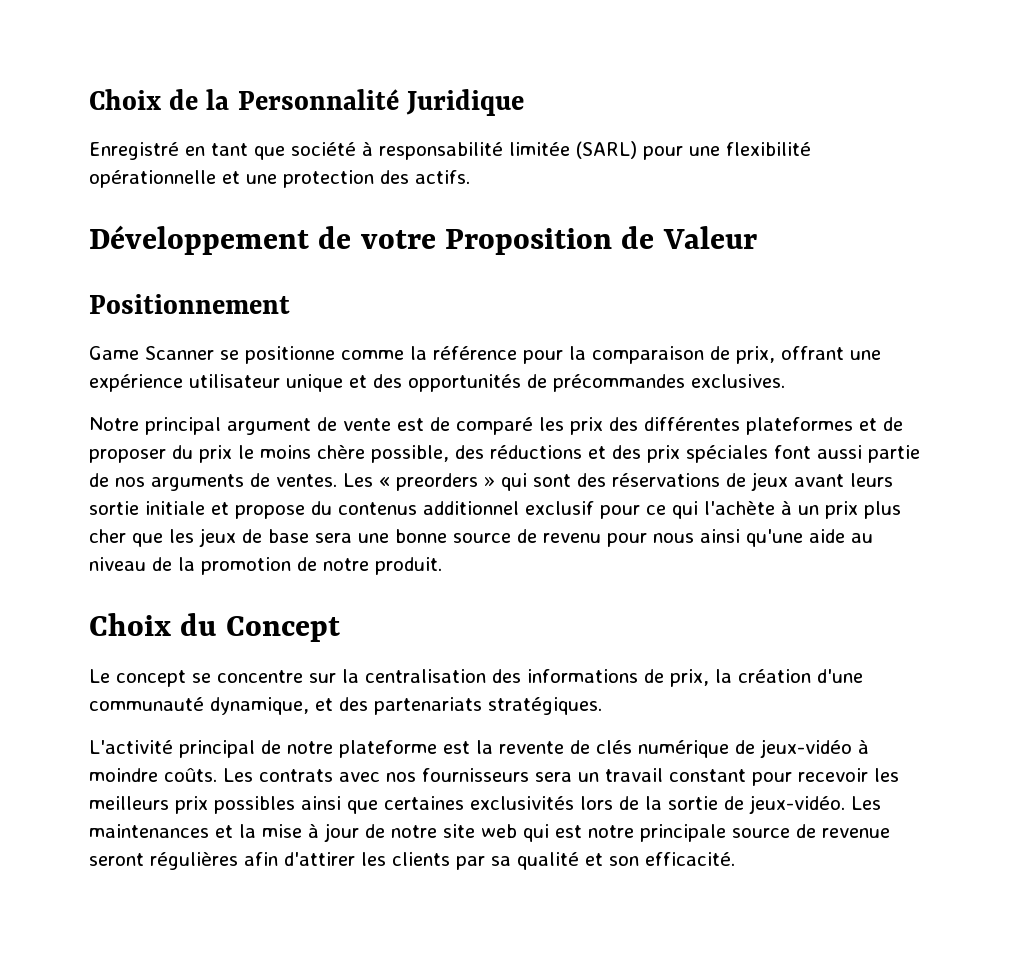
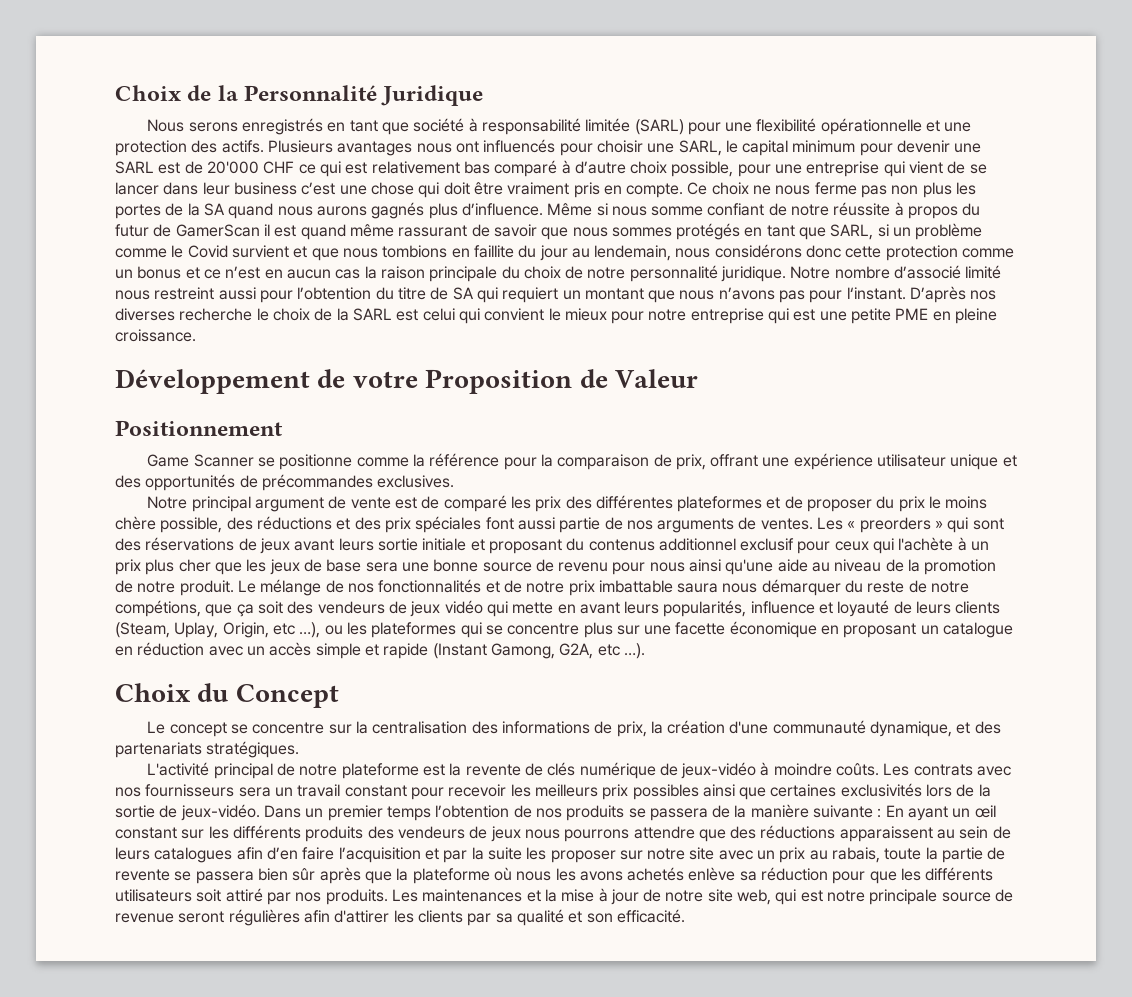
- Enregistré en tant que société à responsabilité limitée (SARL) pour une flexibilité opérationnelle et une protection des actifs.
+ Nous serons enregistrés en tant que société à responsabilité limitée (SARL) pour une flexibilité opérationnelle et une protection des actifs. Plusieurs avantages nous ont influencés pour choisir une SARL, le capital minimum pour devenir une SARL est de 20'000 CHF ce qui est relativement bas comparé à d’autre choix possible, pour une entreprise qui vient de se lancer dans leur business c’est une chose qui doit être vraiment pris en compte. Ce choix ne nous ferme pas non plus les portes de la SA quand nous aurons gagnés plus d’influence. Même si nous somme confiant de notre réussite à propos du futur de GamerScan il est quand même rassurant de savoir que nous sommes protégés en tant que SARL, si un problème comme le Covid survient et que nous tombions en faillite du jour au lendemain, nous considérons donc cette protection comme un bonus et ce n’est en aucun cas la raison principale du choix de notre personnalité juridique. Notre nombre d’associé limité nous restreint aussi pour l’obtention du titre de SA qui requiert un montant que nous n’avons pas pour l‘instant. D’après nos diverses recherche le choix de la SARL est celui qui convient le mieux pour notre entreprise qui est une petite PME en pleine croissance.
- Les « preorders » qui sont des réservations de jeux avant leurs sortie initiale et propose du contenus additionnel exclusif pour ce qui l'achète à un prix plus cher que les jeux de base sera une bonne source de revenu pour nous ainsi qu'une aide au niveau de la promotion de notre produit.
+ Les « preorders » qui sont des réservations de jeux avant leurs sortie initiale et proposant du contenus additionnel exclusif pour ceux qui l'achète à un prix plus cher que les jeux de base sera une bonne source de revenu pour nous ainsi qu'une aide au niveau de la promotion de notre produit. Le mélange de nos fonctionnalités et de notre prix imbattable saura nous démarquer du reste de notre compétions, que ça soit des vendeurs de jeux vidéo qui mette en avant leurs popularités, influence et loyauté de leurs clients (Steam, Uplay, Origin, etc …), ou les plateformes qui se concentre plus sur une facette économique en proposant un catalogue en réduction avec un accès simple et rapide (Instant Gamong, G2A, etc …).
+ Dans un premier temps l’obtention de nos produits se passera de la manière suivante : En ayant un œil constant sur les différents produits des vendeurs de jeux nous pourrons attendre que des réductions apparaissent au sein de leurs catalogues afin d’en faire l’acquisition et par la suite les proposer sur notre site avec un prix au rabais, toute la partie de revente se passera bien sûr après que la plateforme où nous les avons achetés enlève sa réduction pour que les différents utilisateurs soit attiré par nos produits.
- Les maintenances et la mise à jour de notre site web qui est notre principale source de revenue seront régulières afin d'attirer les clients par sa qualité et son efficacité.
+ Les maintenances et la mise à jour de notre site web, qui est notre principale source de revenue seront régulières afin d'attirer les clients par sa qualité et son efficacité.

